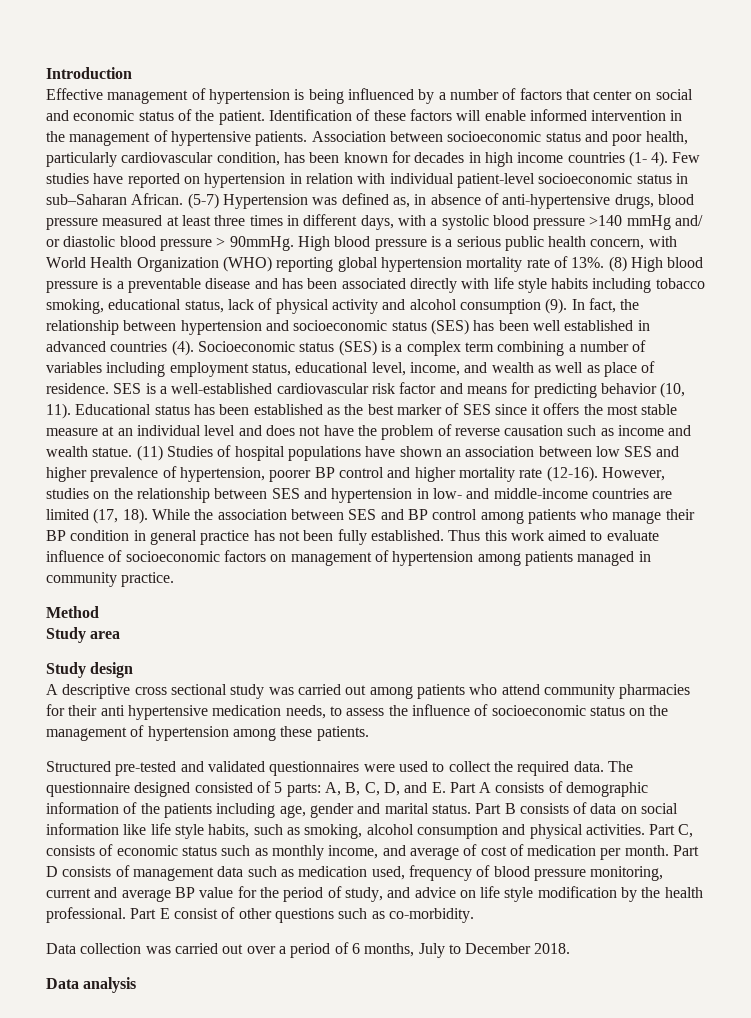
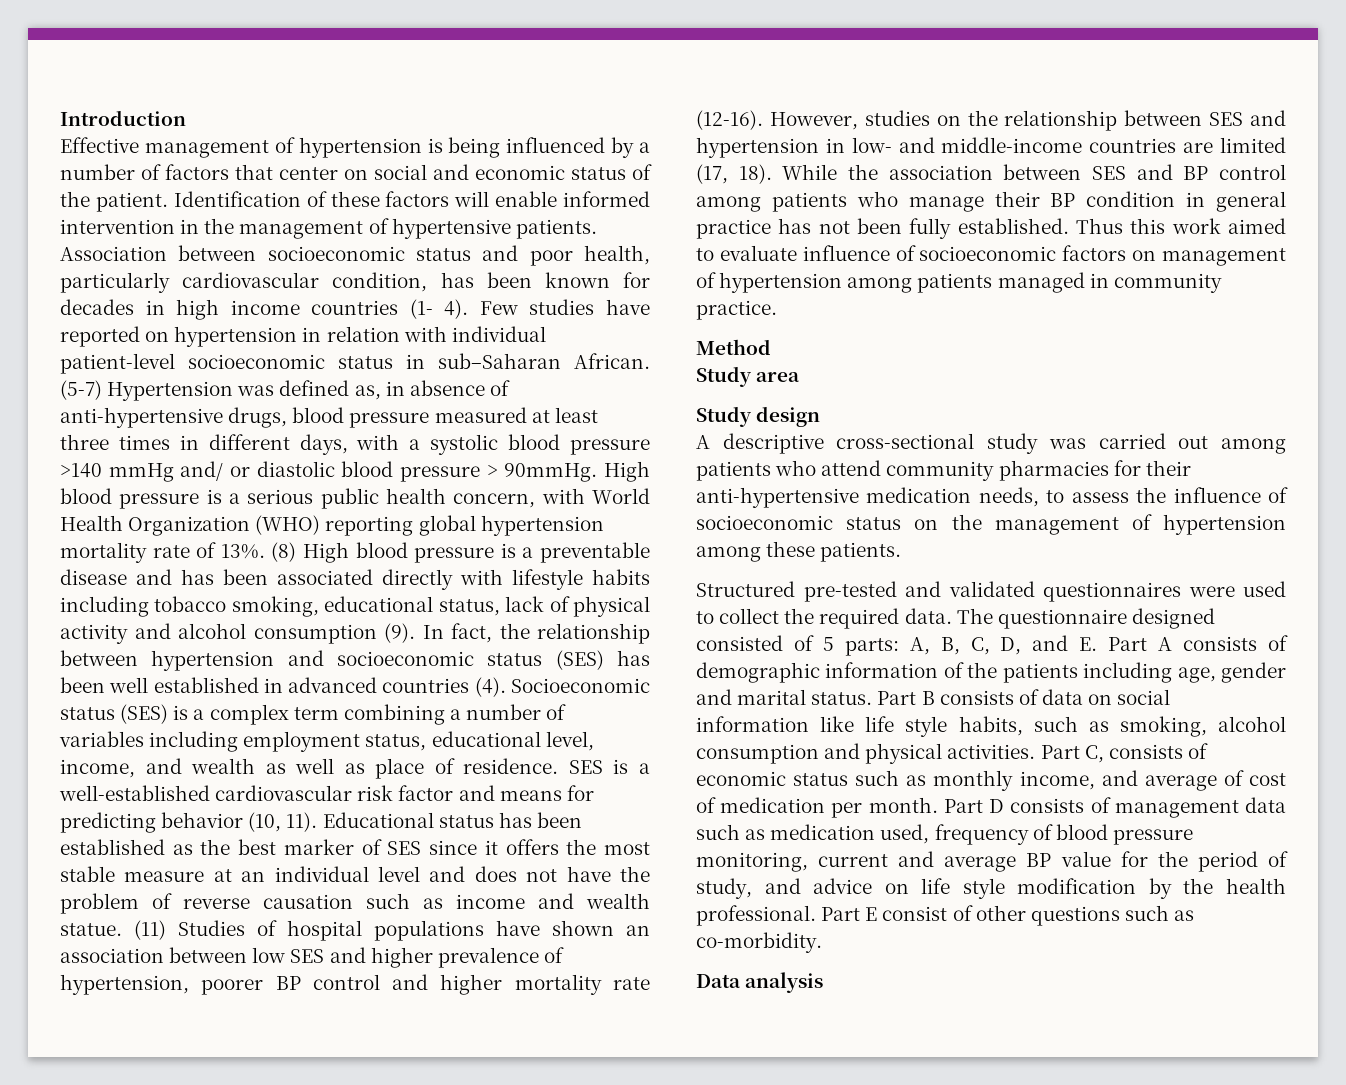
- (8) High blood pressure is a preventable disease and has been associated directly with life style habits including tobacco smoking, educational status, lack of physical activity and alcohol consumption (9).
+ (8) High blood pressure is a preventable disease and has been associated directly with lifestyle habits including tobacco smoking, educational status, lack of physical activity and alcohol consumption (9).
- A descriptive cross sectional study was carried out among patients who attend community pharmacies for their anti hypertensive medication needs, to assess the influence of socioeconomic status on the management of hypertension among these patients.
+ A descriptive cross-sectional study was carried out among patients who attend community pharmacies for their anti-hypertensive medication needs, to assess the influence of socioeconomic status on the management of hypertension among these patients.
- Data collection was carried out over a period of 6 months, July to December 2018.

